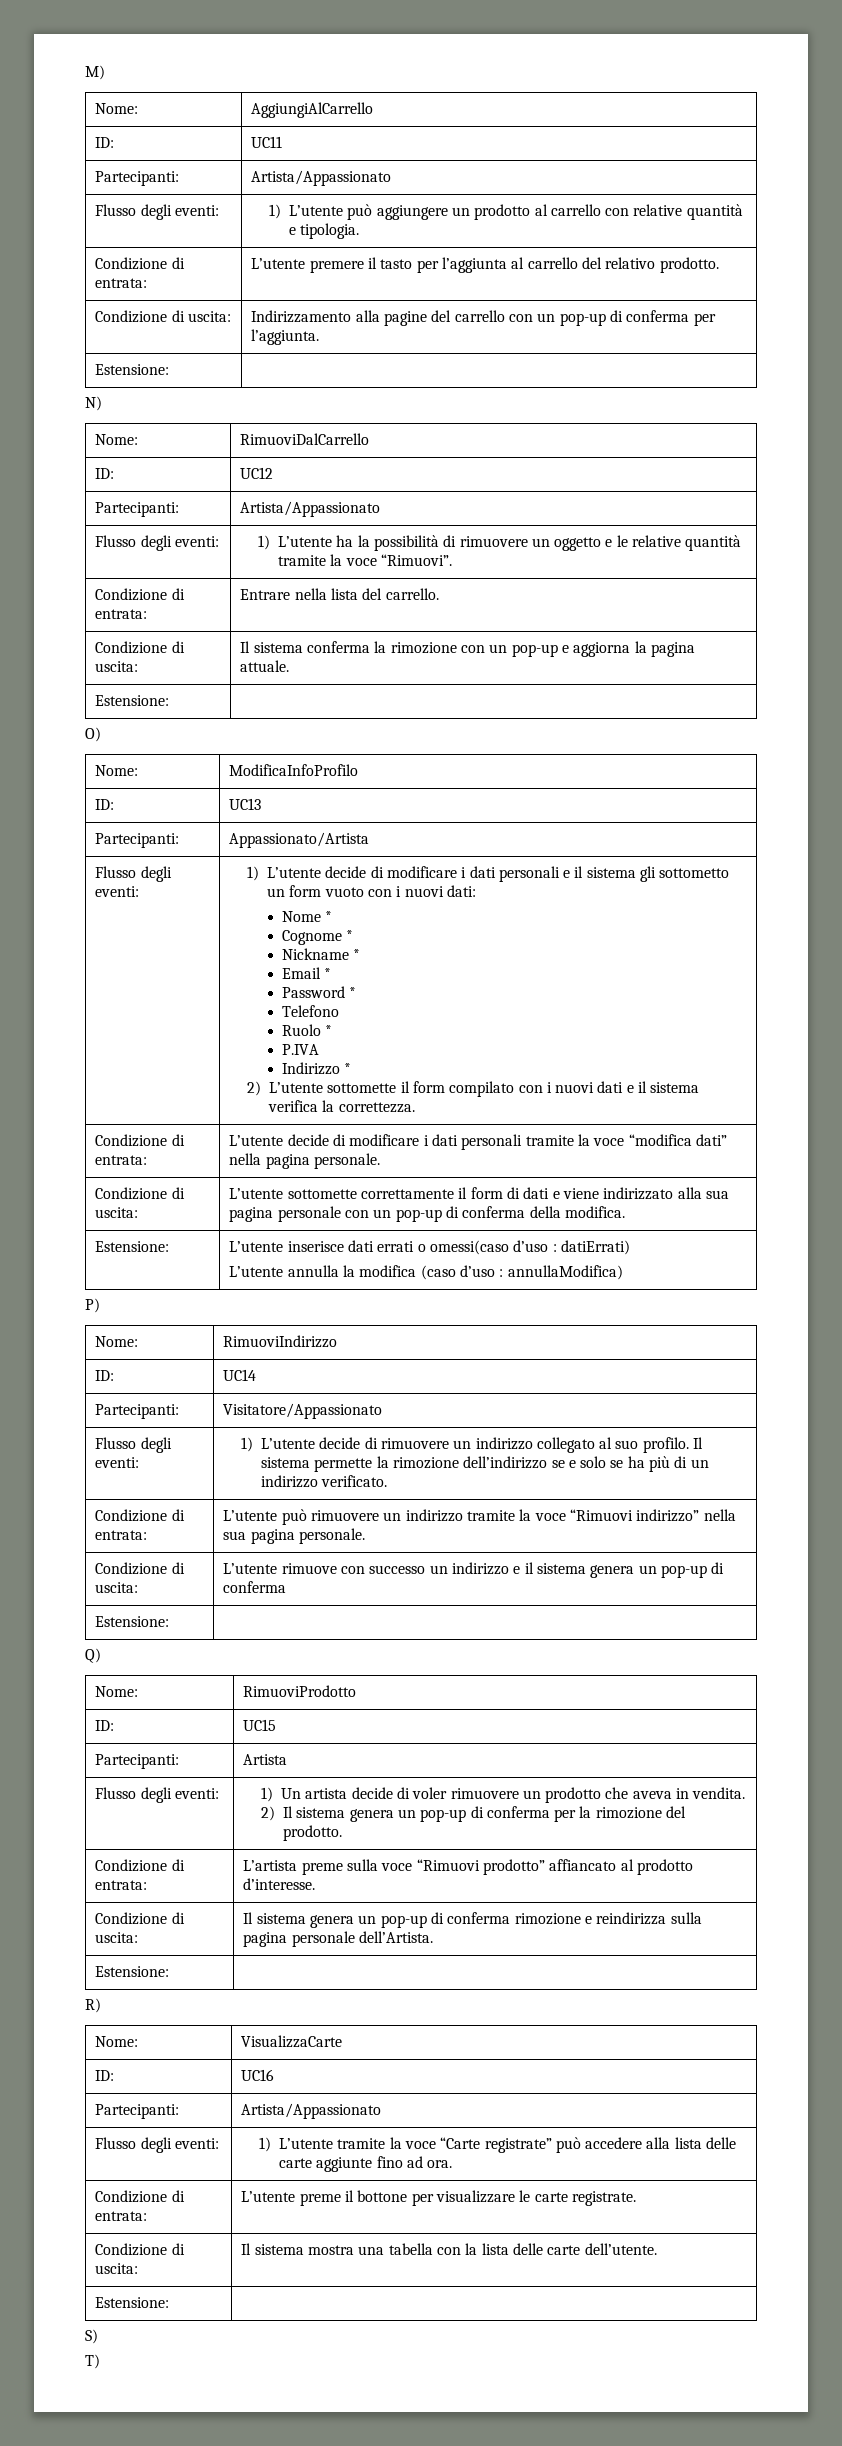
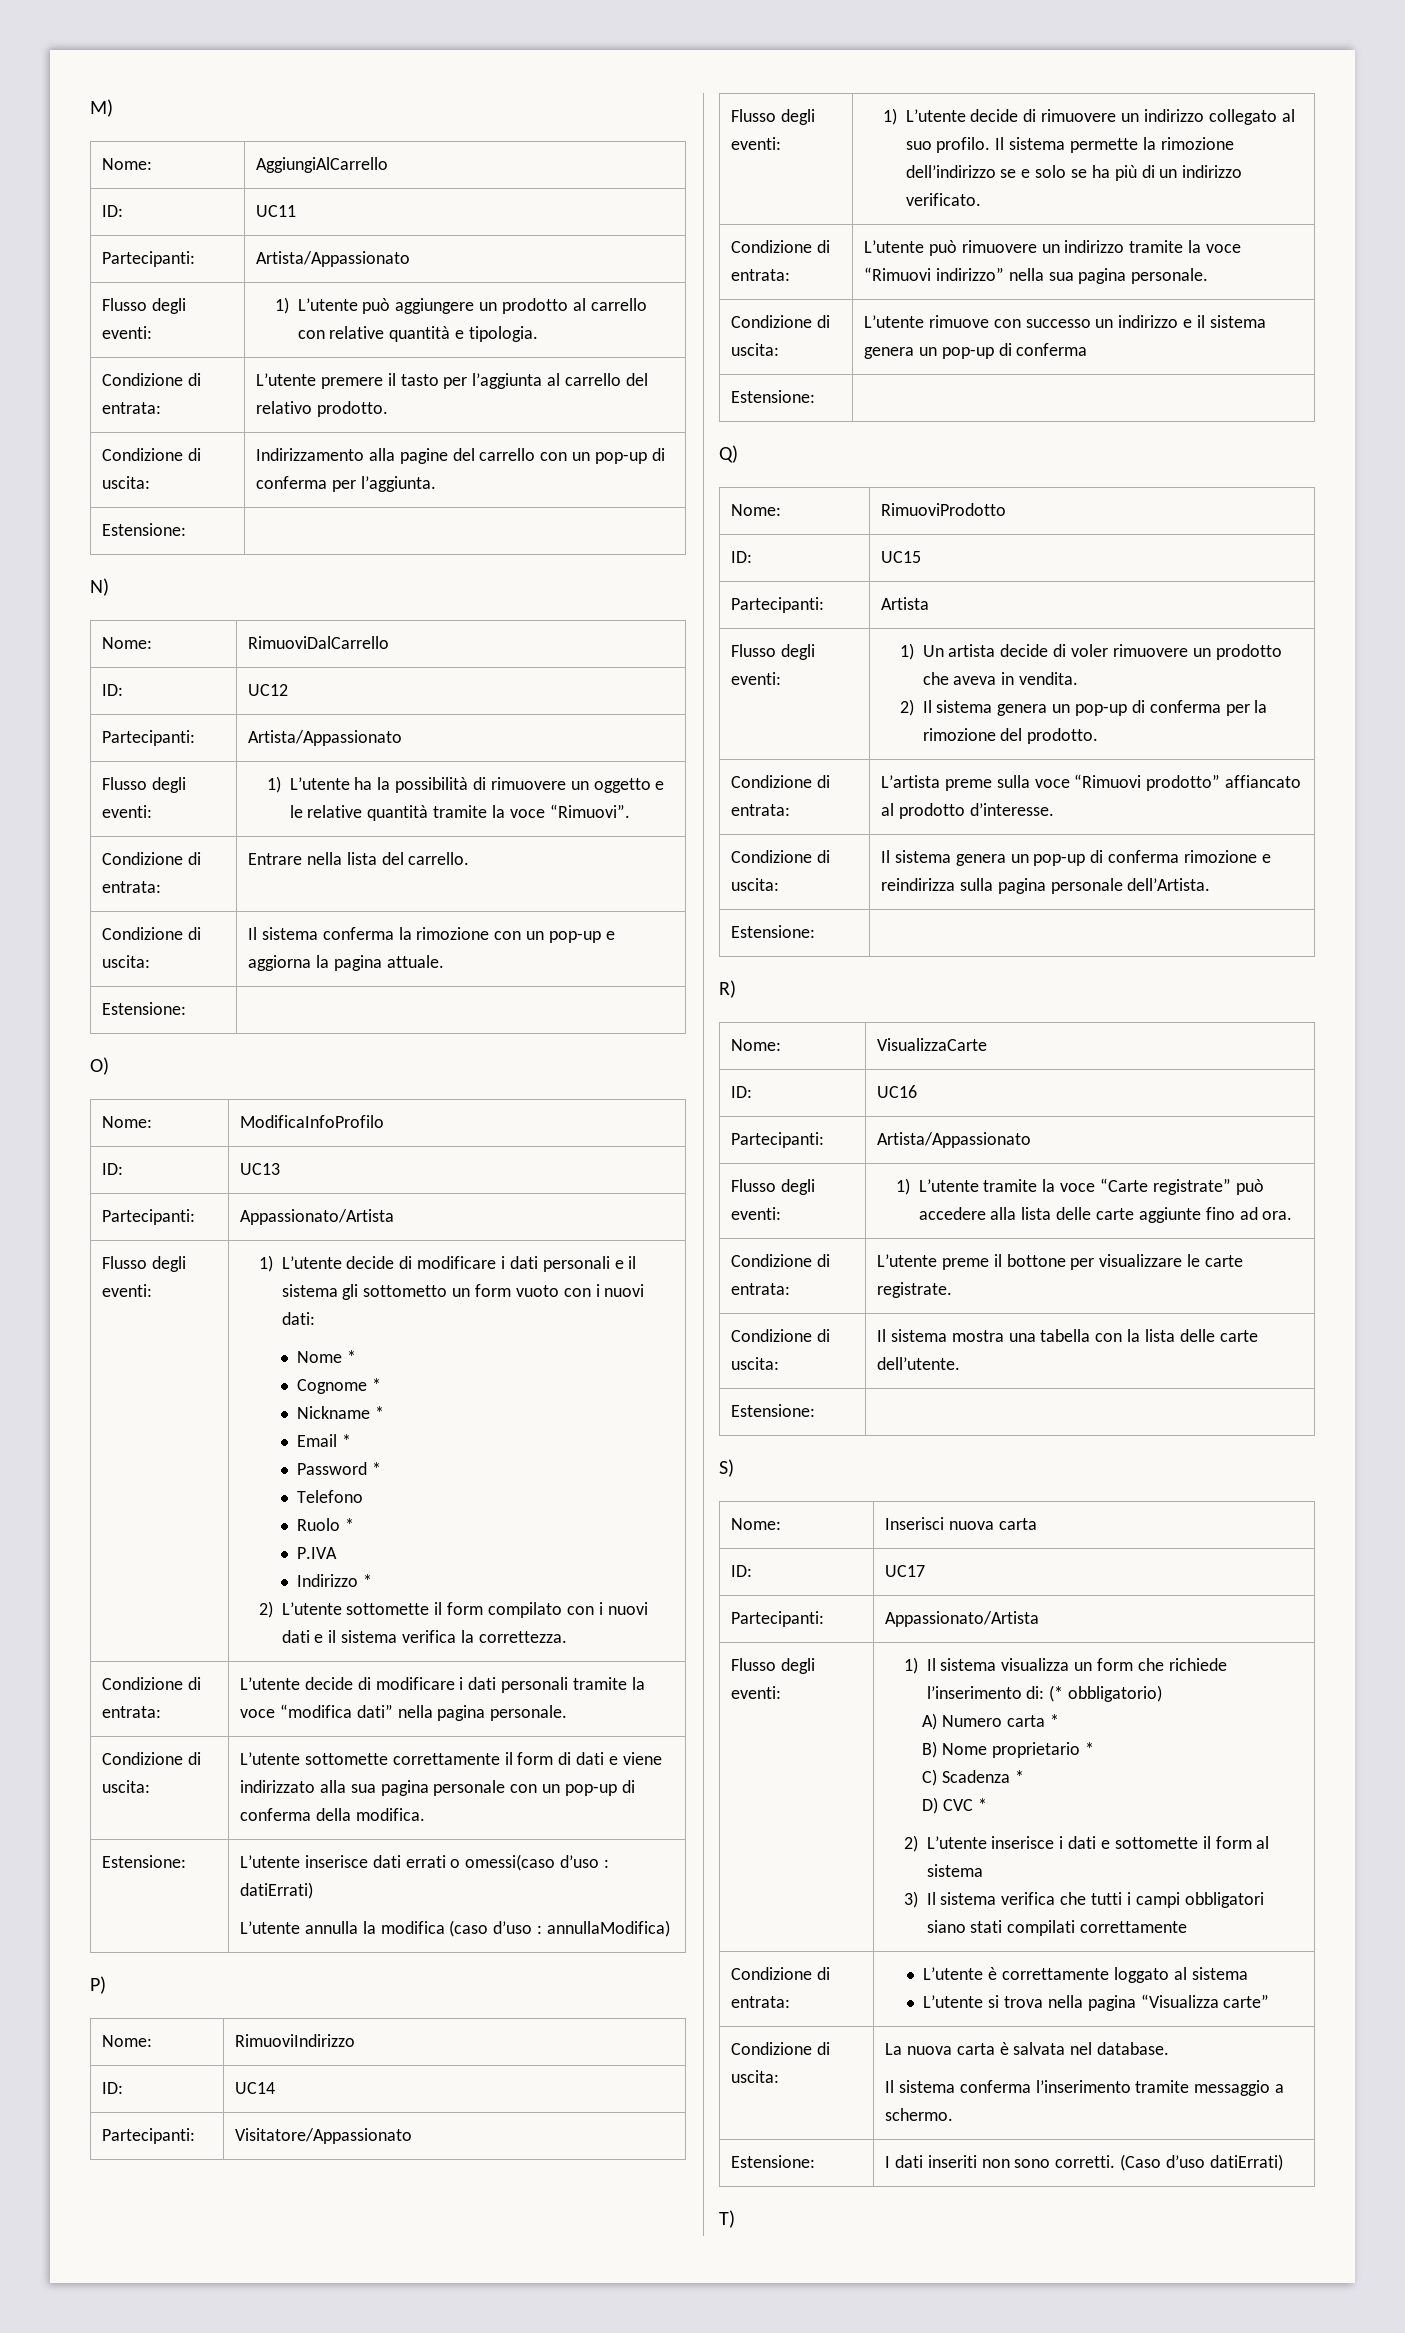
+ Nome: | Inserisci nuova carta
+ ID: | UC17
+ Partecipanti: | Appassionato/Artista
+ Flusso degli eventi: | 1) Il sistema visualizza un form che richiede l’inserimento di: (* obbligatorio)
+ A) Numero carta *
+ B) Nome proprietario *
+ C) Scadenza *
+ D) CVC *
+ 2) L’utente inserisce i dati e sottomette il form al sistema
+ 3) Il sistema verifica che tutti i campi obbligatori siano stati compilati correttamente
+ Condizione di entrata: | L’utente è correttamente loggato al sistema
+ L’utente si trova nella pagina “Visualizza carte”
+ Condizione di uscita: | La nuova carta è salvata nel database.
+ Il sistema conferma l’inserimento tramite messaggio a schermo.
+ Estensione: | I dati inseriti non sono corretti. (Caso d’uso datiErrati)

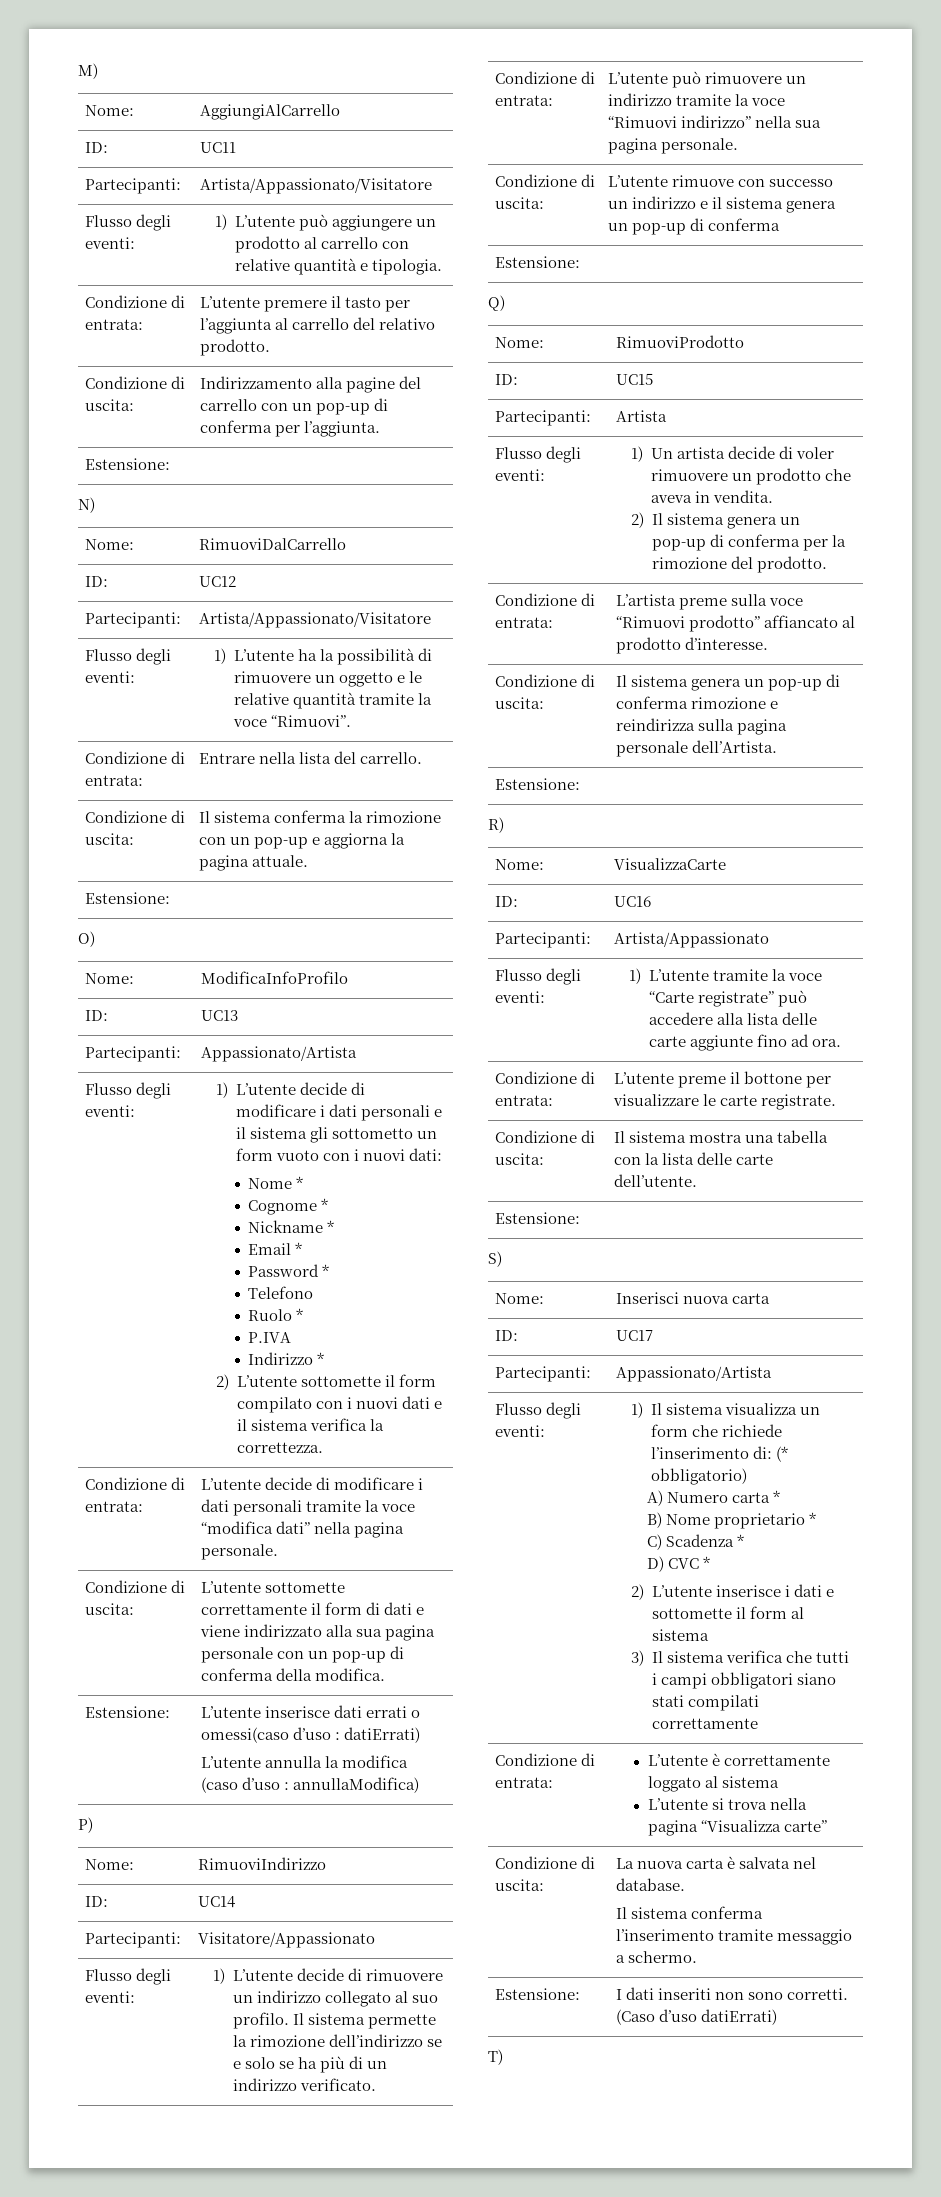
  ID: | UC11
- Partecipanti: | Artista/Appassionato
+ Partecipanti: | Artista/Appassionato/Visitatore
  ID: | UC12
- Partecipanti: | Artista/Appassionato
+ Partecipanti: | Artista/Appassionato/Visitatore

